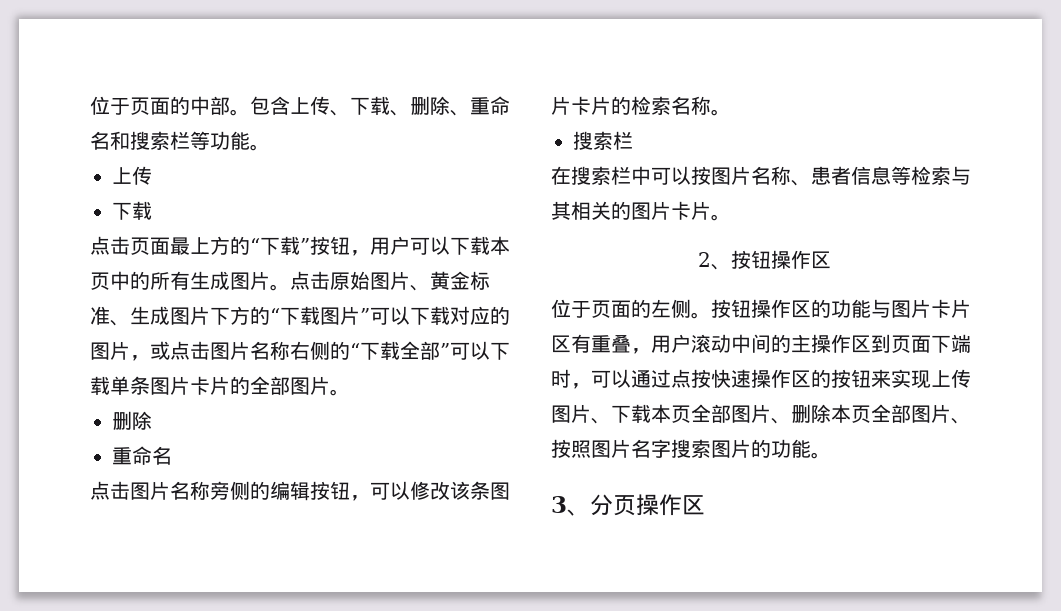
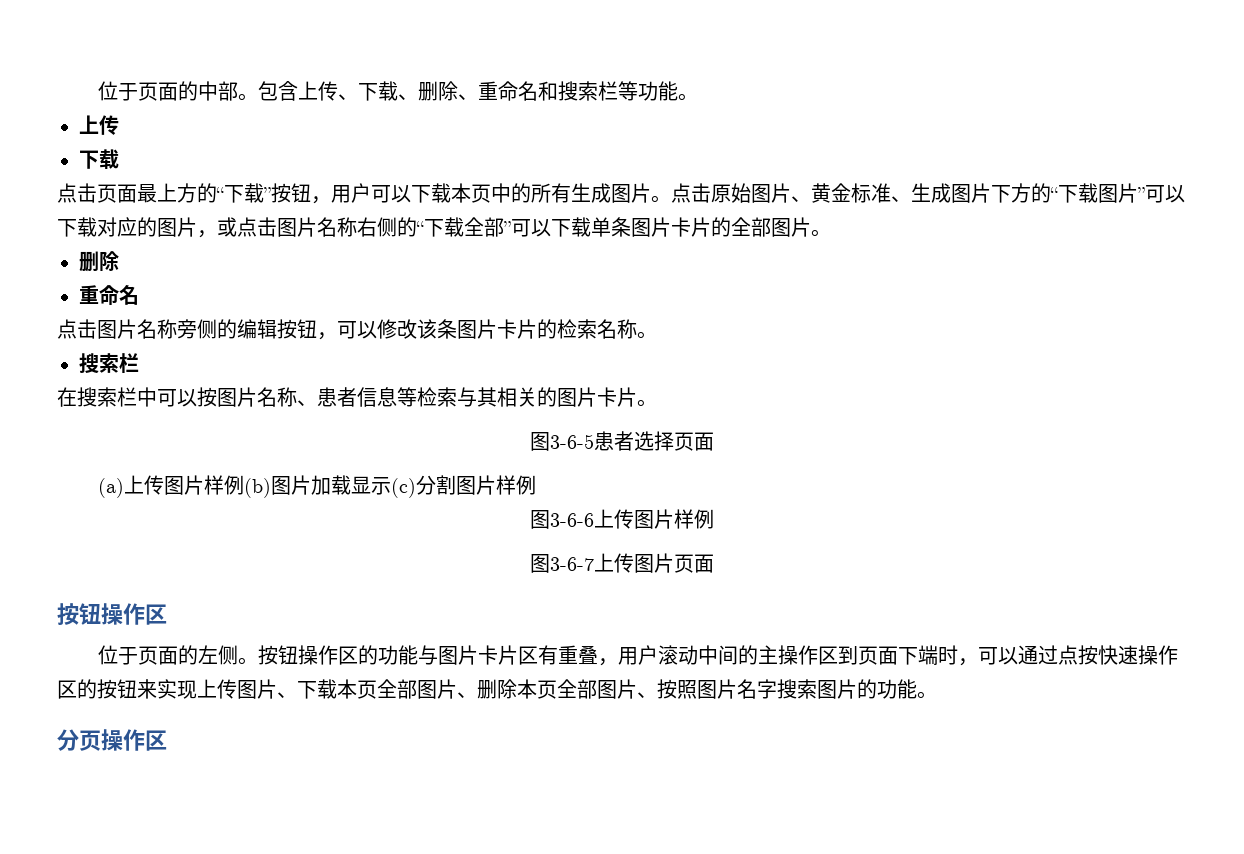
- 2、按钮操作区
+ 图3-6-5患者选择页面
+ (a)上传图片样例(b)图片加载显示(c)分割图片样例
+ 图3-6-6上传图片样例
+ 图3-6-7上传图片页面
+ 按钮操作区
- 3、分页操作区
+ 分页操作区

